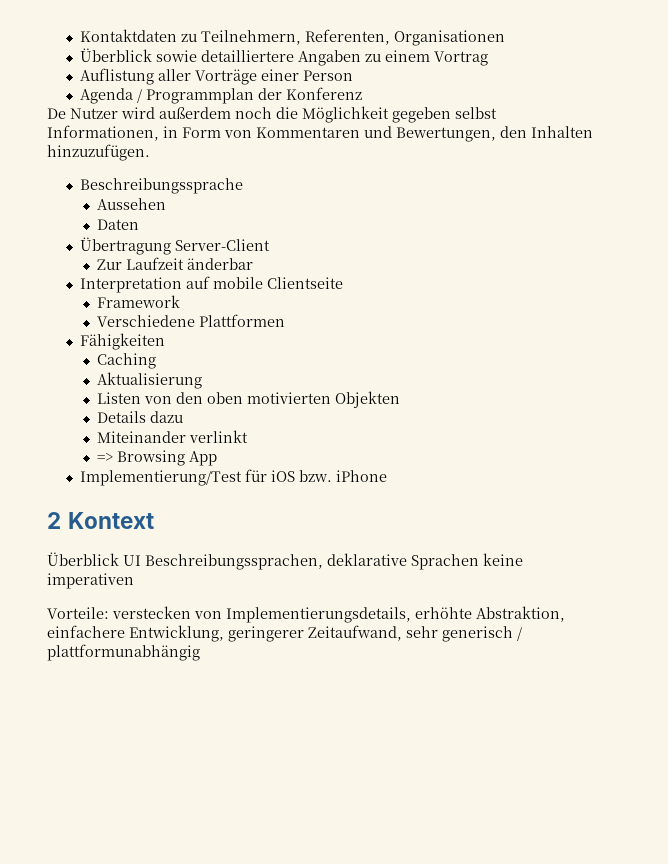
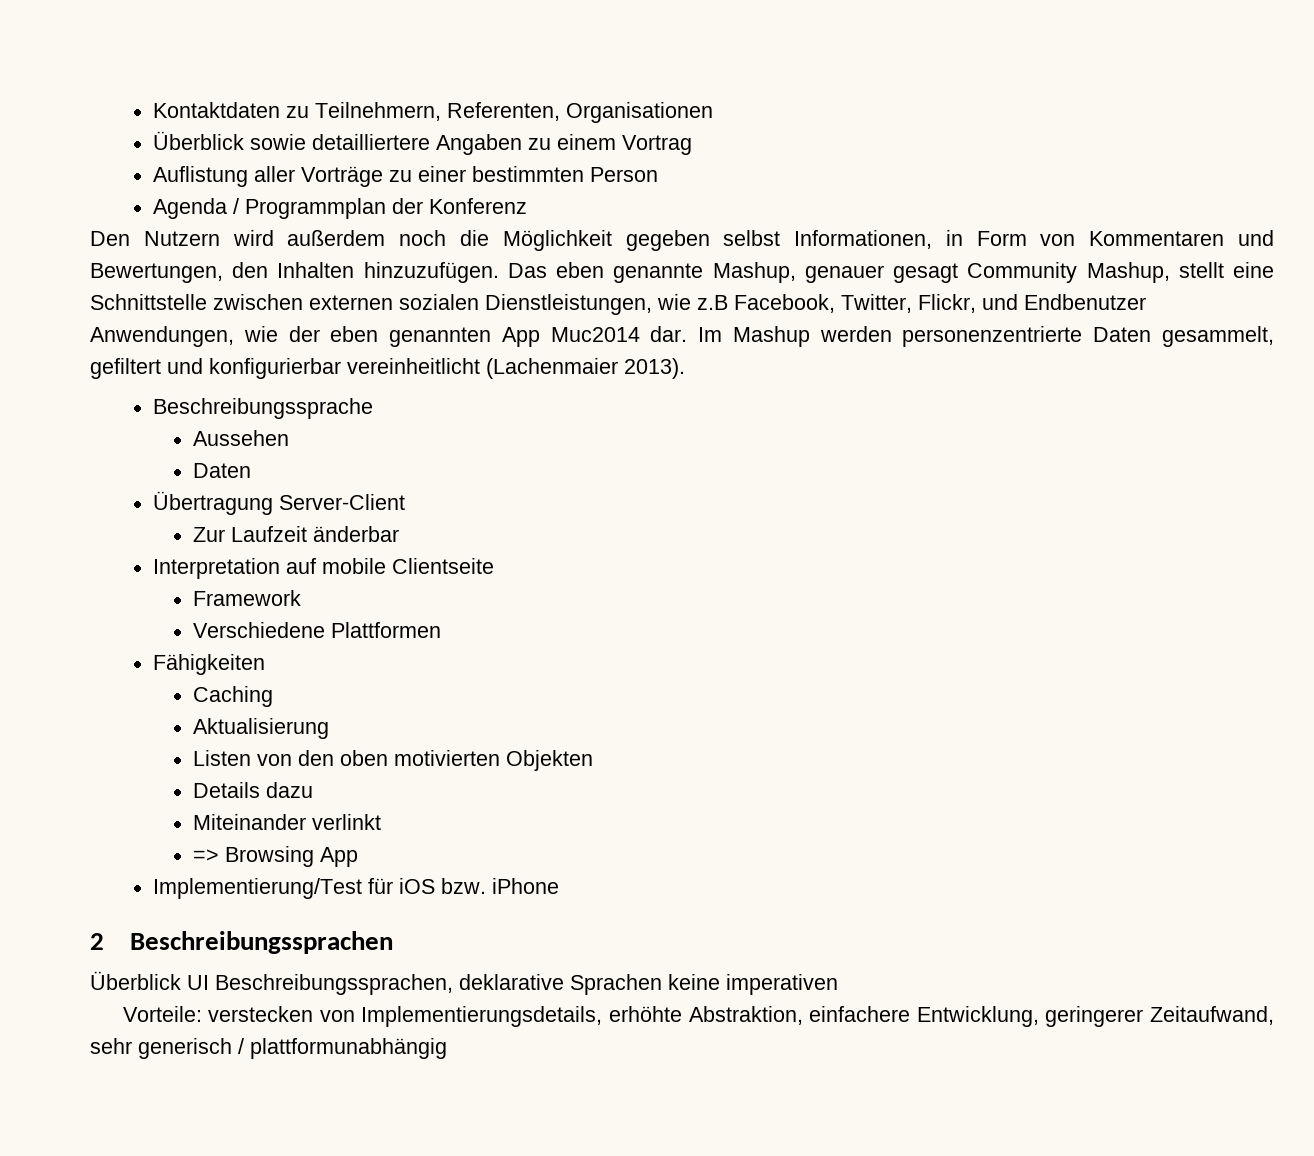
- Auflistung aller Vorträge einer Person
+ Auflistung aller Vorträge zu einer bestimmten Person
- De Nutzer wird außerdem noch die Möglichkeit gegeben selbst Informationen, in Form von Kommentaren und Bewertungen, den Inhalten hinzuzufügen.
+ Den Nutzern wird außerdem noch die Möglichkeit gegeben selbst Informationen, in Form von Kommentaren und Bewertungen, den Inhalten hinzuzufügen. Das eben genannte Mashup, genauer gesagt Community Mashup, stellt eine Schnittstelle zwischen externen sozialen Dienstleistungen, wie z.B Facebook, Twitter, Flickr, und Endbenutzer Anwendungen, wie der eben genannten App Muc2014 dar. Im Mashup werden personenzentrierte Daten gesammelt, gefiltert und konfigurierbar vereinheitlicht (Lachenmaier 2013).
- 2 Kontext
+ 2 Beschreibungssprachen

